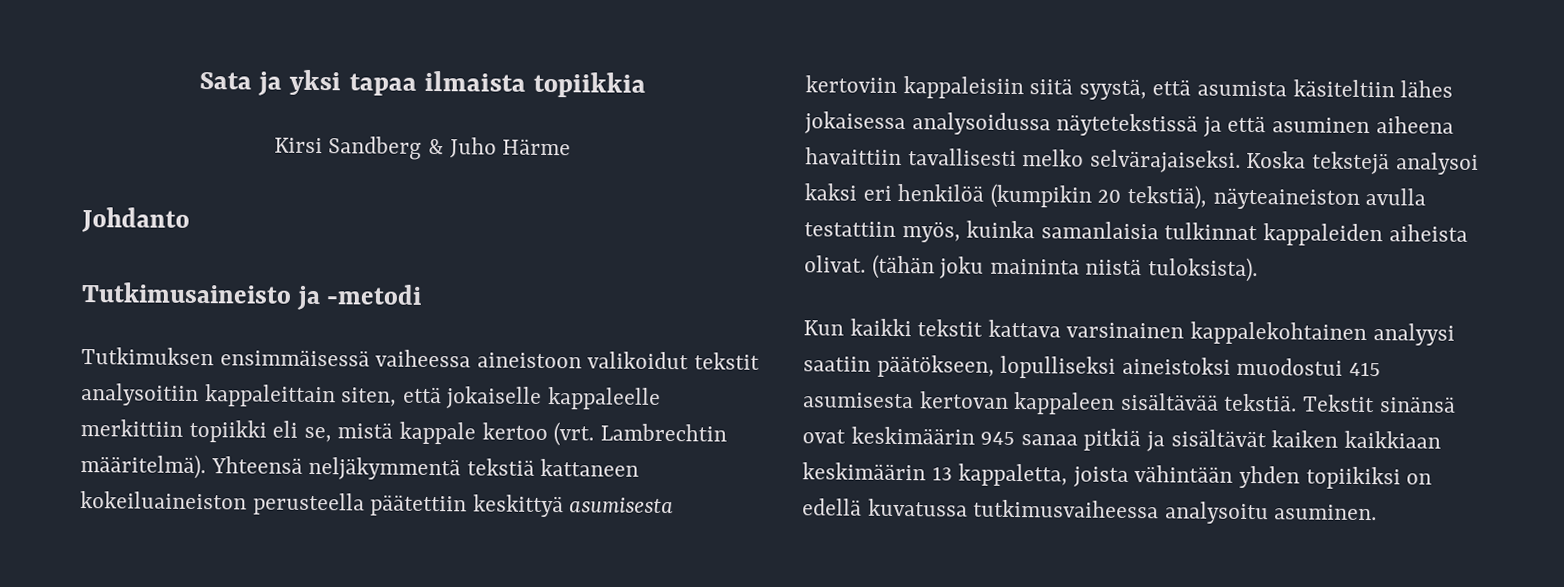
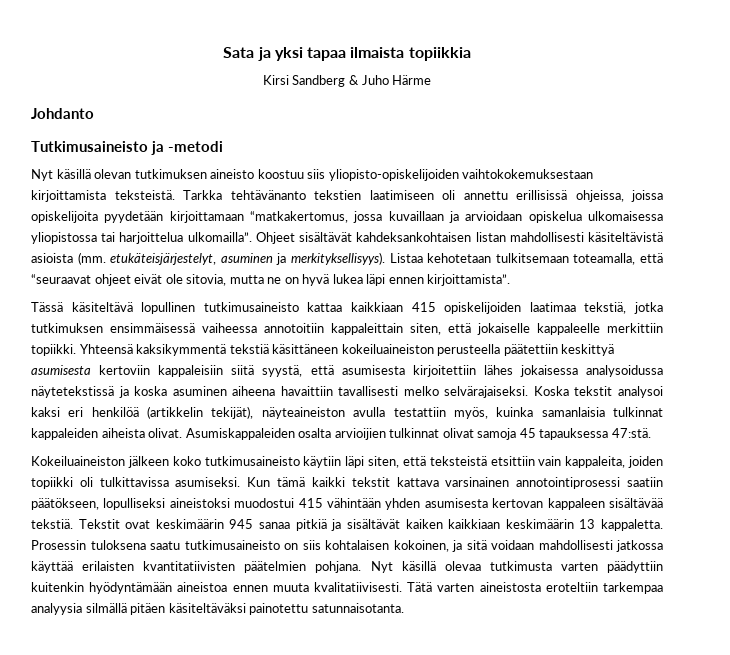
- Tutkimuksen ensimmäisessä vaiheessa aineistoon valikoidut tekstit analysoitiin kappaleittain siten, että jokaiselle kappaleelle merkittiin topiikki eli se, mistä kappale kertoo (vrt. Lambrechtin määritelmä). Yhteensä neljäkymmentä tekstiä kattaneen kokeiluaineiston perusteella päätettiin keskittyä asumisesta kertoviin kappaleisiin siitä syystä, että asumista käsiteltiin lähes jokaisessa analysoidussa näytetekstissä ja että asuminen aiheena havaittiin tavallisesti melko selvärajaiseksi.
+ Nyt käsillä olevan tutkimuksen aineisto koostuu siis yliopisto-opiskelijoiden vaihtokokemuksestaan kirjoittamista teksteistä. Tarkka tehtävänanto tekstien laatimiseen oli annettu erillisissä ohjeissa, joissa opiskelijoita pyydetään kirjoittamaan “matkakertomus, jossa kuvaillaan ja arvioidaan opiskelua ulkomaisessa yliopistossa tai harjoittelua ulkomailla”. Ohjeet sisältävät kahdeksankohtaisen listan mahdollisesti käsiteltävistä asioista (mm. etukäteisjärjestelyt, asuminen ja merkityksellisyys). Listaa kehotetaan tulkitsemaan toteamalla, että “seuraavat ohjeet eivät ole sitovia, mutta ne on hyvä lukea läpi ennen kirjoittamista”.
+ Tässä käsiteltävä lopullinen tutkimusaineisto kattaa kaikkiaan 415 opiskelijoiden laatimaa tekstiä, jotka tutkimuksen ensimmäisessä vaiheessa annotoitiin kappaleittain siten, että jokaiselle kappaleelle merkittiin topiikki. Yhteensä kaksikymmentä tekstiä käsittäneen kokeiluaineiston perusteella päätettiin keskittyä asumisesta kertoviin kappaleisiin siitä syystä, että asumisesta kirjoitettiin lähes jokaisessa analysoidussa näytetekstissä ja koska asuminen aiheena havaittiin tavallisesti melko selvärajaiseksi.
- Koska tekstejä analysoi kaksi eri henkilöä (kumpikin 20 tekstiä), näyteaineiston avulla testattiin myös, kuinka samanlaisia tulkinnat kappaleiden aiheista olivat.
+ Koska tekstit analysoi kaksi eri henkilöä (artikkelin tekijät), näyteaineiston avulla testattiin myös, kuinka samanlaisia tulkinnat kappaleiden aiheista olivat.
- (tähän joku maininta niistä tuloksista).
- Kun kaikki tekstit kattava varsinainen kappalekohtainen analyysi saatiin päätökseen, lopulliseksi aineistoksi muodostui 415 asumisesta kertovan kappaleen sisältävää tekstiä.
+ Asumiskappaleiden osalta arvioijien tulkinnat olivat samoja 45 tapauksessa 47:stä.
+ Kokeiluaineiston jälkeen koko tutkimusaineisto käytiin läpi siten, että teksteistä etsittiin vain kappaleita, joiden topiikki oli tulkittavissa asumiseksi. Kun tämä kaikki tekstit kattava varsinainen annotointiprosessi saatiin päätökseen, lopulliseksi aineistoksi muodostui 415 vähintään yhden asumisesta kertovan kappaleen sisältävää tekstiä.
- Tekstit sinänsä ovat keskimäärin 945 sanaa pitkiä ja sisältävät kaiken kaikkiaan keskimäärin 13 kappaletta, joista vähintään yhden topiikiksi on edellä kuvatussa tutkimusvaiheessa analysoitu asuminen.
+ Tekstit ovat keskimäärin 945 sanaa pitkiä ja sisältävät kaiken kaikkiaan keskimäärin 13 kappaletta. Prosessin tuloksena saatu tutkimusaineisto on siis kohtalaisen kokoinen, ja sitä voidaan mahdollisesti jatkossa käyttää erilaisten kvantitatiivisten päätelmien pohjana. Nyt käsillä olevaa tutkimusta varten päädyttiin kuitenkin hyödyntämään aineistoa ennen muuta kvalitatiivisesti. Tätä varten aineistosta eroteltiin tarkempaa analyysia silmällä pitäen käsiteltäväksi painotettu satunnaisotanta.

